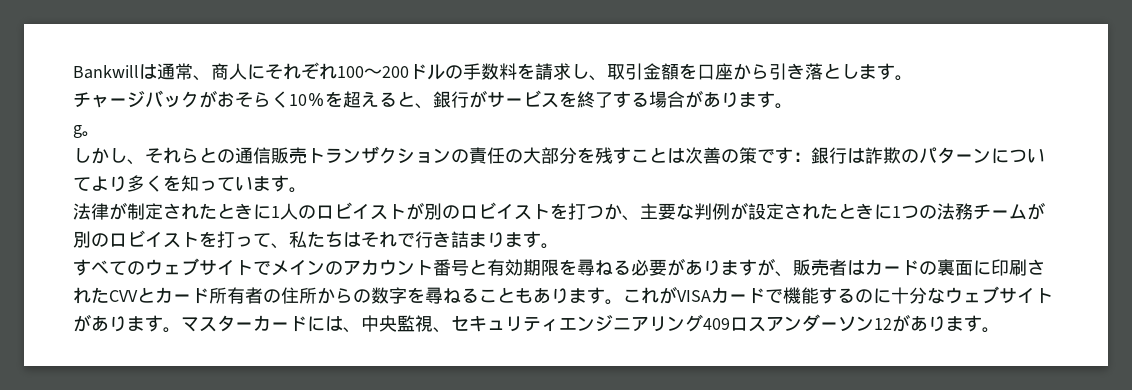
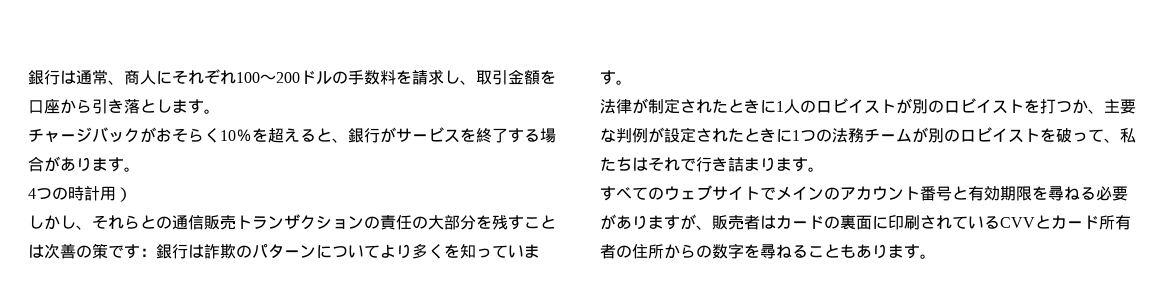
- Bankwillは通常、商人にそれぞれ100〜200ドルの手数料を請求し、取引金額を口座から引き落とします。
+ 銀行は通常、商人にそれぞれ100〜200ドルの手数料を請求し、取引金額を口座から引き落とします。
- g。
+ 4つの時計用）
- 法律が制定されたときに1人のロビイストが別のロビイストを打つか、主要な判例が設定されたときに1つの法務チームが別のロビイストを打って、私たちはそれで行き詰まります。
+ 法律が制定されたときに1人のロビイストが別のロビイストを打つか、主要な判例が設定されたときに1つの法務チームが別のロビイストを破って、私たちはそれで行き詰まります。
- すべてのウェブサイトでメインのアカウント番号と有効期限を尋ねる必要がありますが、販売者はカードの裏面に印刷されたCVVとカード所有者の住所からの数字を尋ねることもあります。これがVISAカードで機能するのに十分なウェブサイトがあります。マスターカードには、中央監視、セキュリティエンジニアリング409ロスアンダーソン12があります。
+ すべてのウェブサイトでメインのアカウント番号と有効期限を尋ねる必要がありますが、販売者はカードの裏面に印刷されているCVVとカード所有者の住所からの数字を尋ねることもあります。

